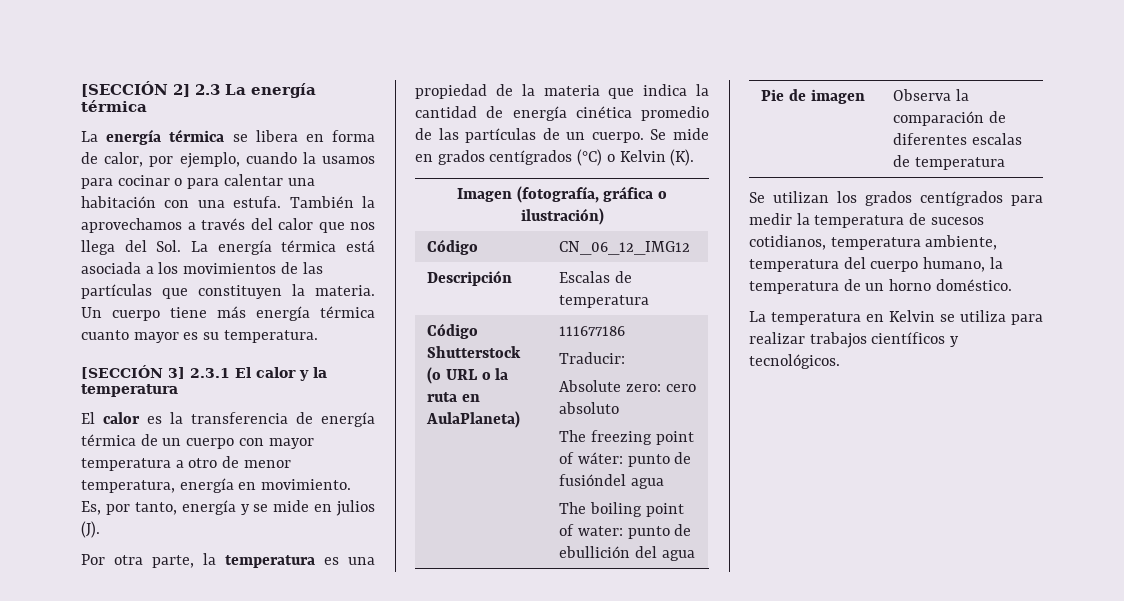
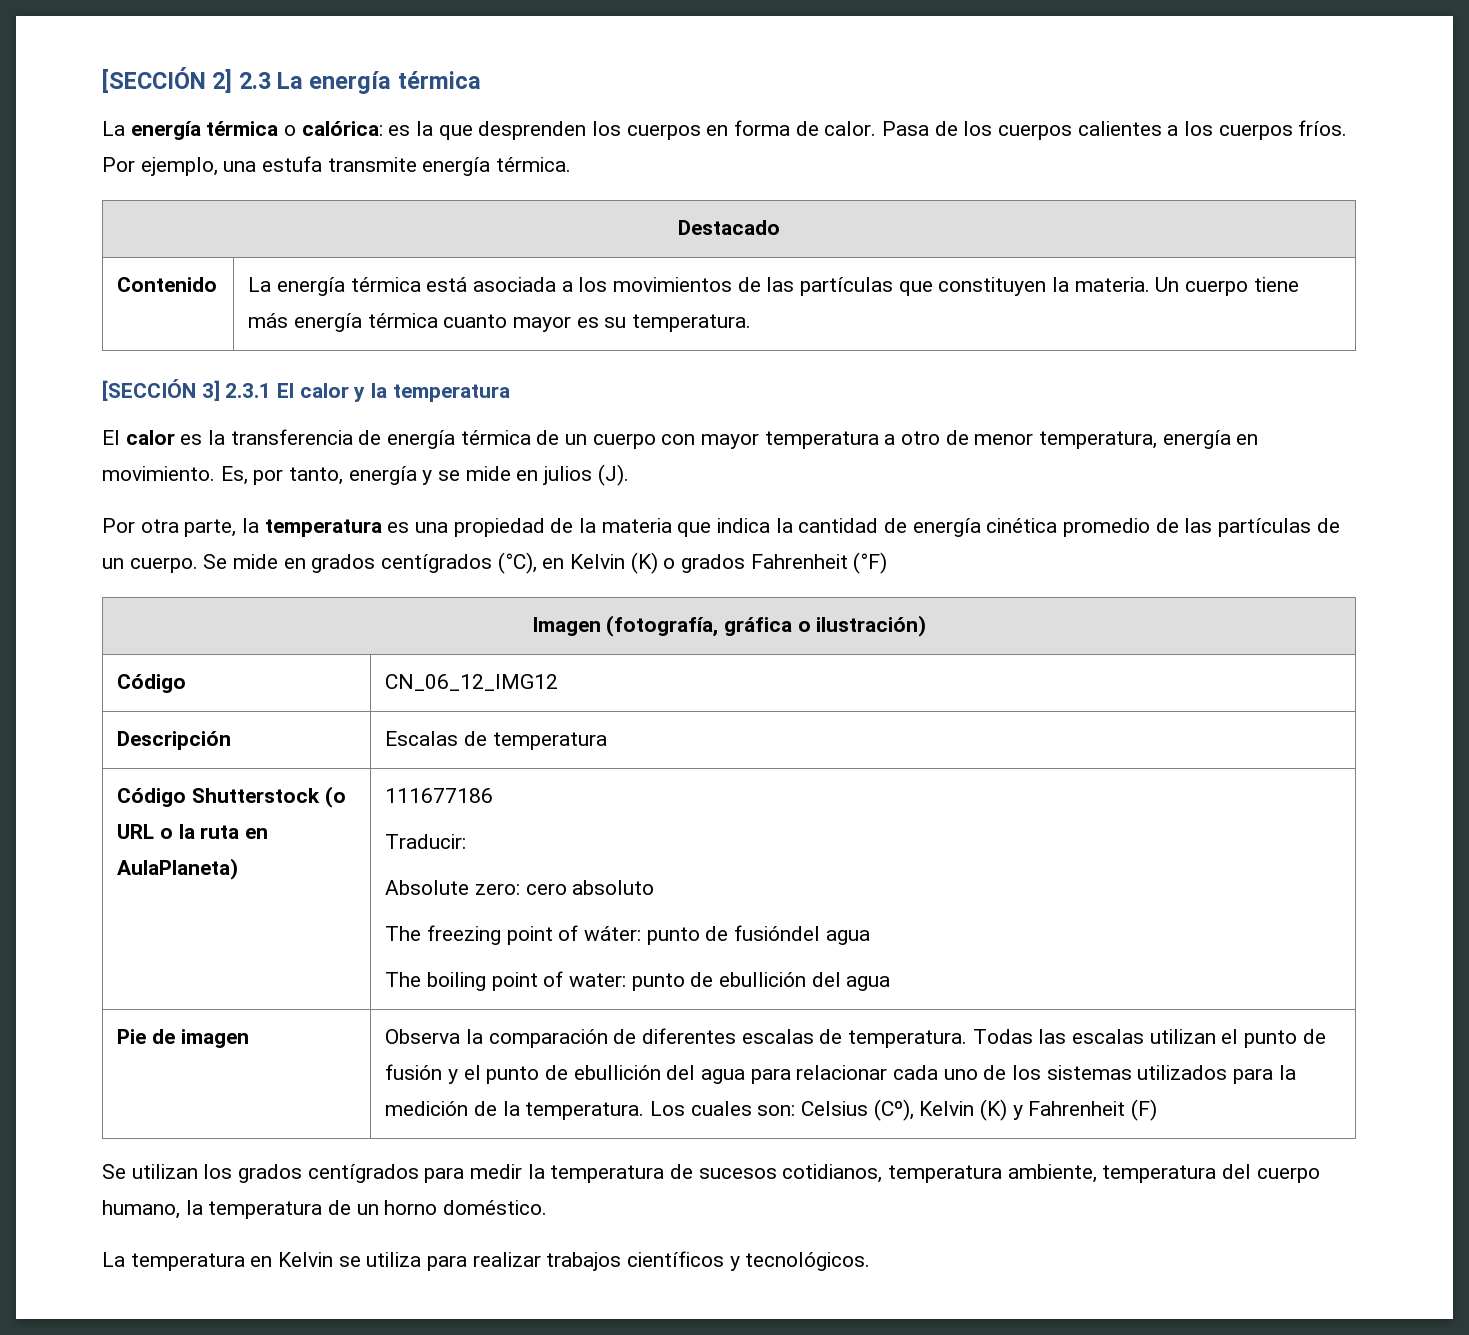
- La energía térmica se libera en forma de calor, por ejemplo, cuando la usamos para cocinar o para calentar una habitación con una estufa. También la aprovechamos a través del calor que nos llega del Sol. La energía térmica está asociada a los movimientos de las partículas que constituyen la materia. Un cuerpo tiene más energía térmica cuanto mayor es su temperatura.
+ La energía térmica o calórica: es la que desprenden los cuerpos en forma de calor. Pasa de los cuerpos calientes a los cuerpos fríos. Por ejemplo, una estufa transmite energía térmica.
+ Destacado
+ Contenido | La energía térmica está asociada a los movimientos de las partículas que constituyen la materia. Un cuerpo tiene más energía térmica cuanto mayor es su temperatura.
- Se mide en grados centígrados (°C) o Kelvin (K).
+ Se mide en grados centígrados (°C), en Kelvin (K) o grados Fahrenheit (°F)
- Observa la comparación de diferentes escalas de temperatura
+ Observa la comparación de diferentes escalas de temperatura. Todas las escalas utilizan el punto de fusión y el punto de ebullición del agua para relacionar cada uno de los sistemas utilizados para la medición de la temperatura. Los cuales son: Celsius (Cº), Kelvin (K) y Fahrenheit (F)

